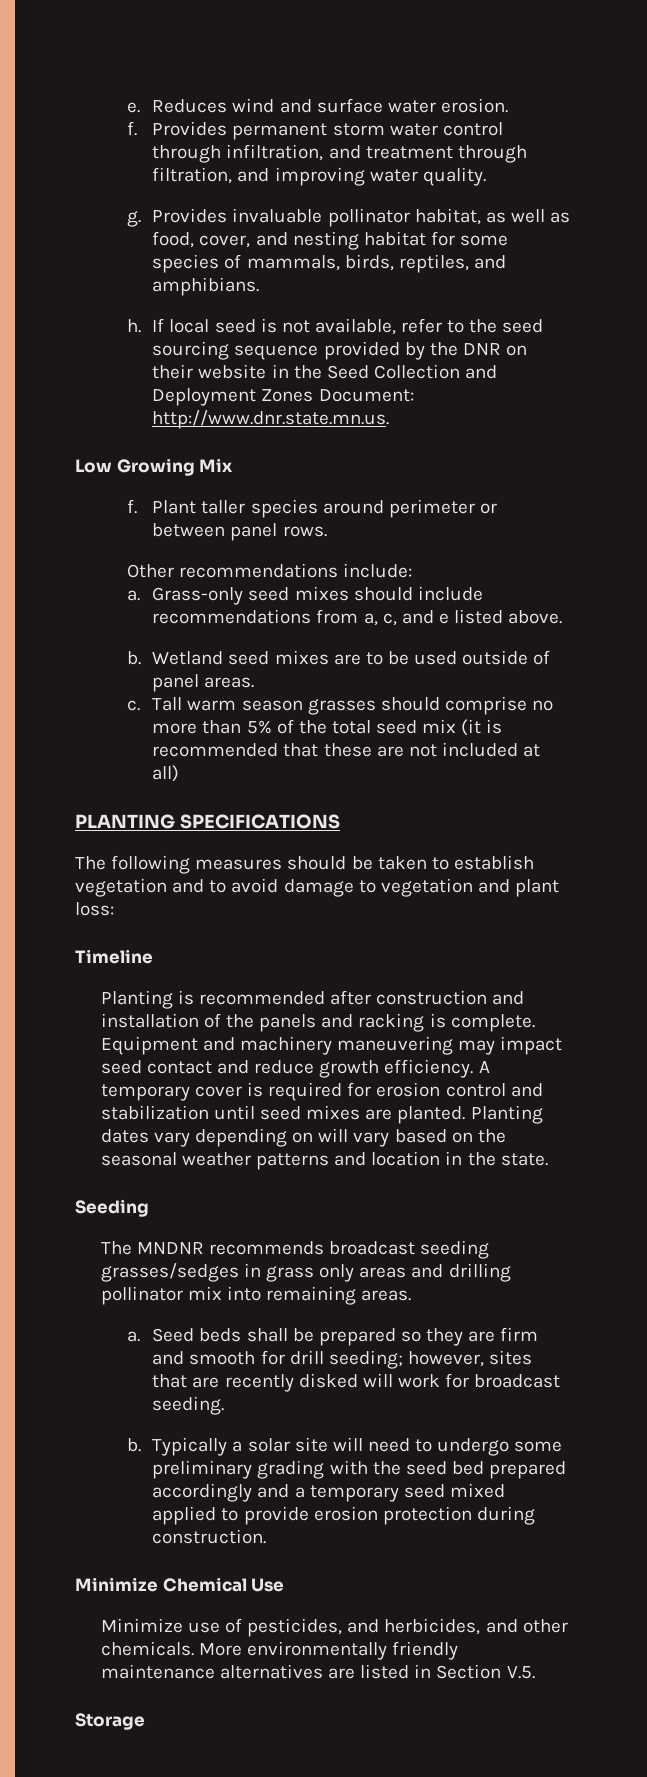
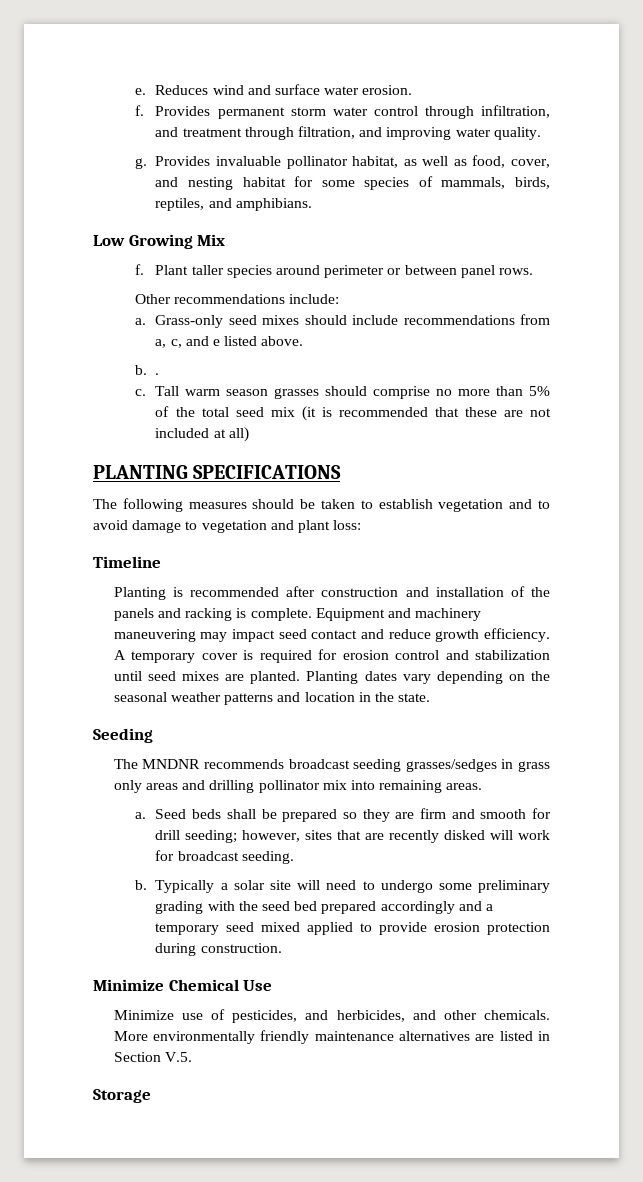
- h. If local seed is not available, refer to the seed sourcing sequence provided by the DNR on their website in the Seed Collection and Deployment Zones Document: http://www.dnr.state.mn.us.
- b. Wetland seed mixes are to be used outside of panel areas.
+ b. .
- Planting dates vary depending on will vary based on the seasonal weather patterns and location in the state.
+ Planting dates vary depending on the seasonal weather patterns and location in the state.

